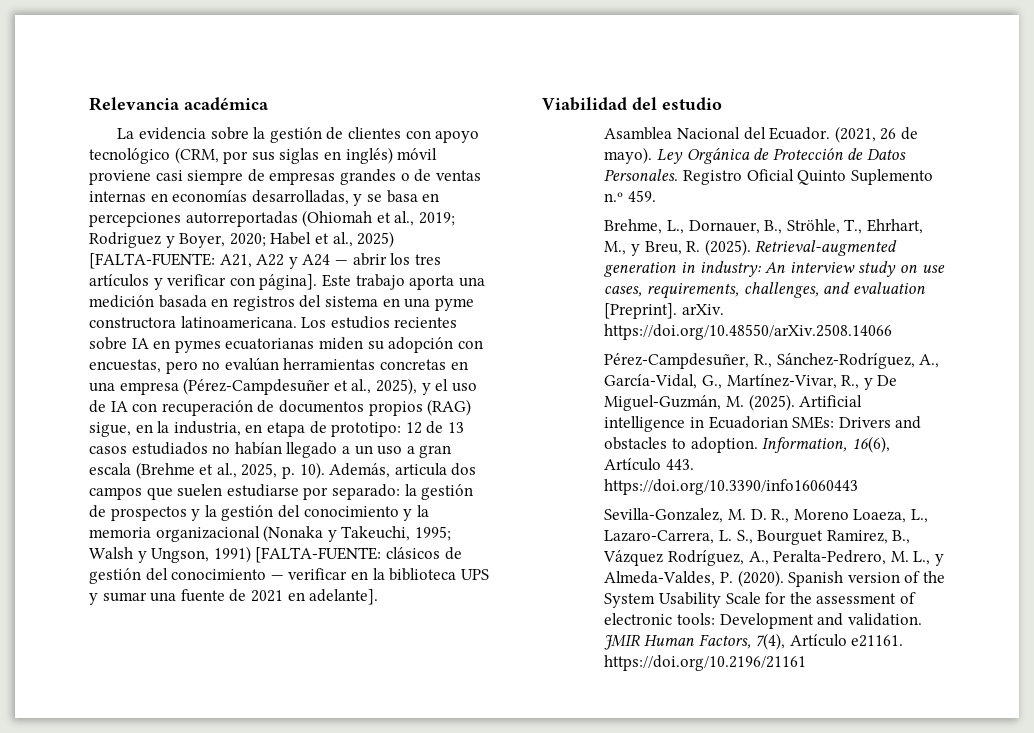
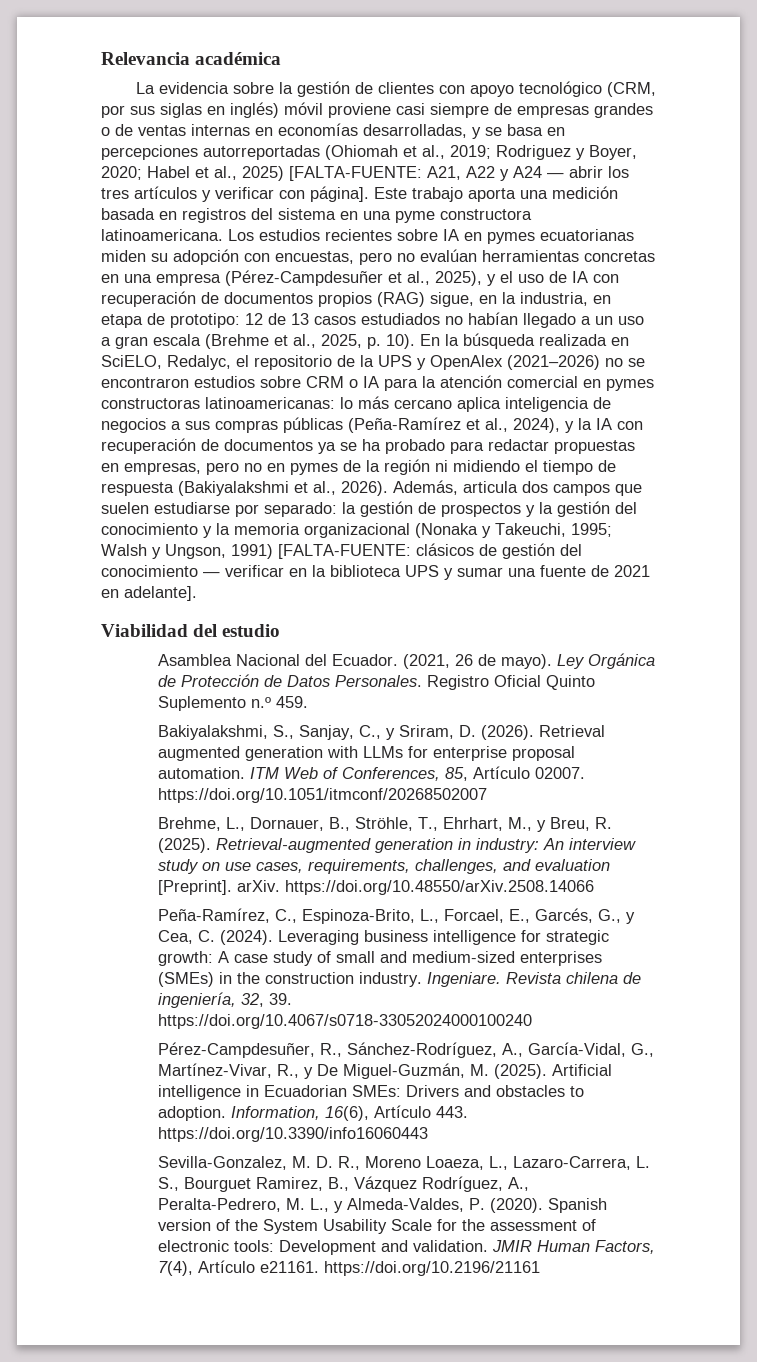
+ En la búsqueda realizada en SciELO, Redalyc, el repositorio de la UPS y OpenAlex (2021–2026) no se encontraron estudios sobre CRM o IA para la atención comercial en pymes constructoras latinoamericanas: lo más cercano aplica inteligencia de negocios a sus compras públicas (Peña-Ramírez et al., 2024), y la IA con recuperación de documentos ya se ha probado para redactar propuestas en empresas, pero no en pymes de la región ni midiendo el tiempo de respuesta (Bakiyalakshmi et al., 2026).
+ Bakiyalakshmi, S., Sanjay, C., y Sriram, D. (2026). Retrieval augmented generation with LLMs for enterprise proposal automation. ITM Web of Conferences, 85, Artículo 02007. https://doi.org/10.1051/itmconf/20268502007
+ Peña-Ramírez, C., Espinoza-Brito, L., Forcael, E., Garcés, G., y Cea, C. (2024). Leveraging business intelligence for strategic growth: A case study of small and medium-sized enterprises (SMEs) in the construction industry. Ingeniare. Revista chilena de ingeniería, 32, 39. https://doi.org/10.4067/s0718-33052024000100240

